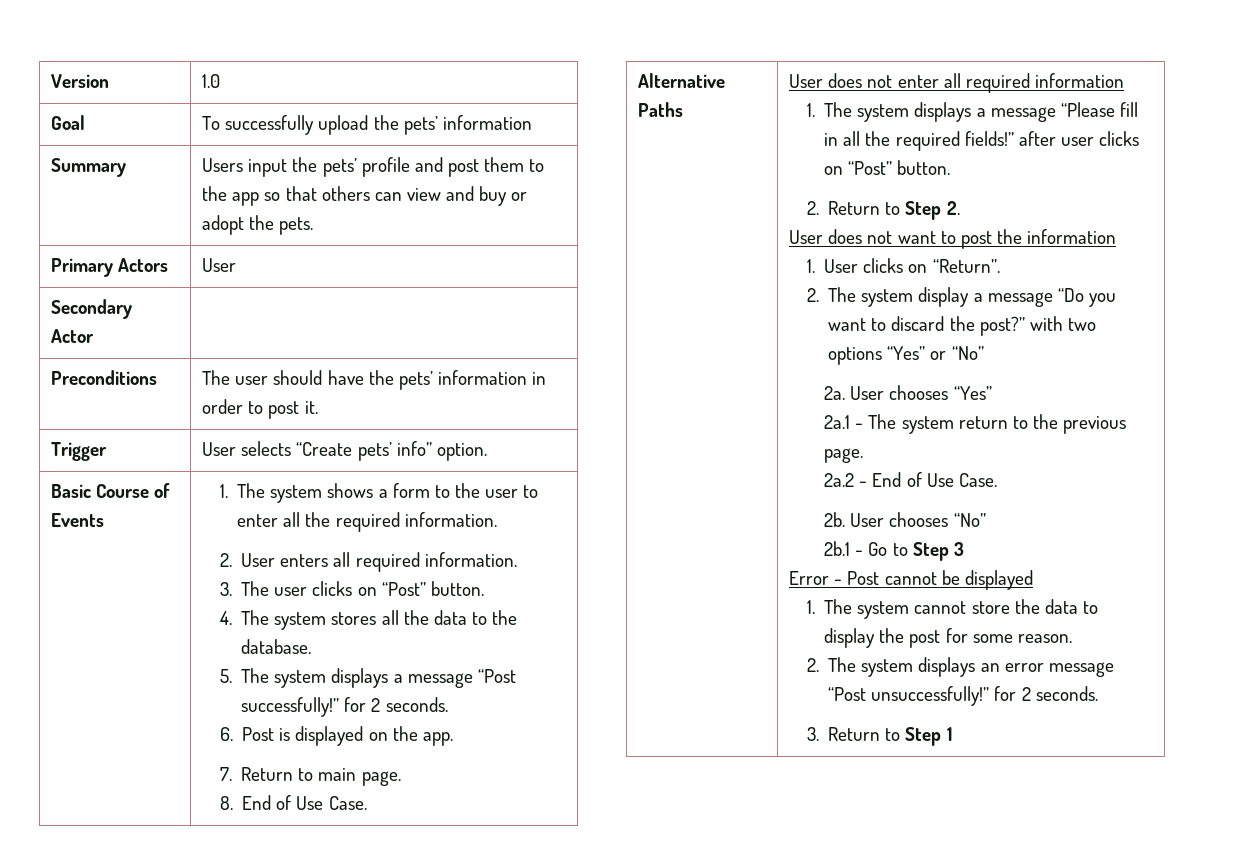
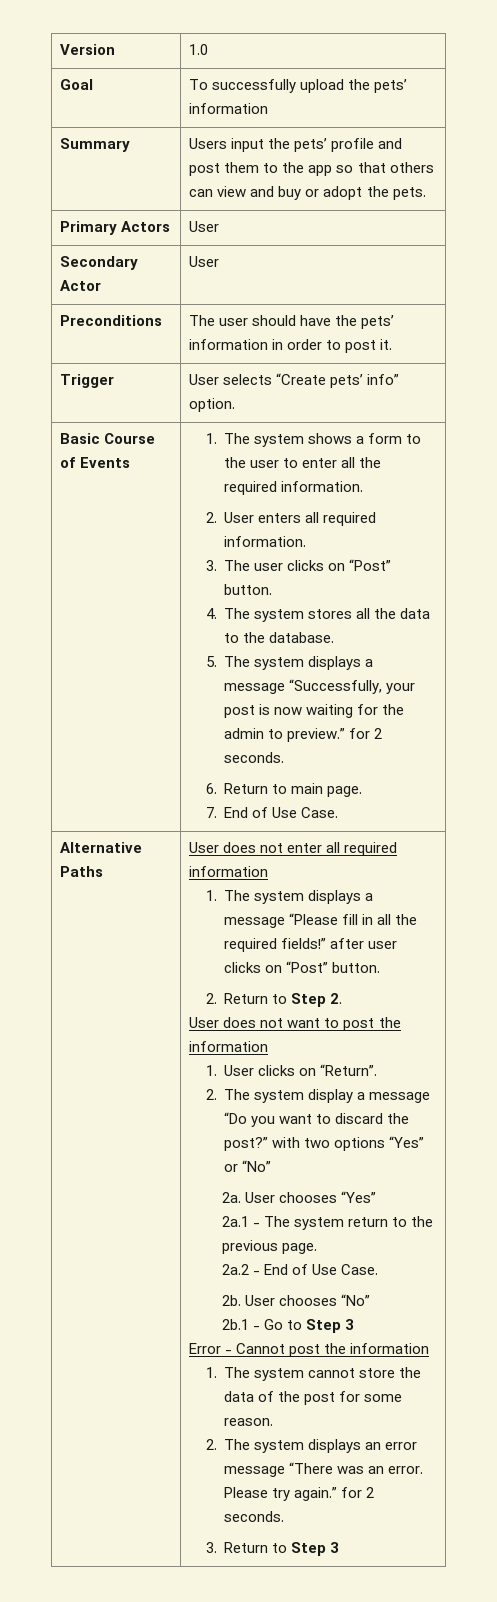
- Secondary Actor |
+ Secondary Actor | User
- 5. The system displays a message “Post successfully!” for 2 seconds.
- 6. Post is displayed on the app.
- 7. Return to main page.
+ 5. The system displays a message “Successfully, your post is now waiting for the admin to preview.” for 2 seconds.
+ 6. Return to main page.
- 8. End of Use Case.
+ 7. End of Use Case.
- Error - Post cannot be displayed
+ Error - Cannot post the information
- 1. The system cannot store the data to display the post for some reason.
+ 1. The system cannot store the data of the post for some reason.
- 2. The system displays an error message “Post unsuccessfully!” for 2 seconds.
+ 2. The system displays an error message “There was an error. Please try again.” for 2 seconds.
- 3. Return to Step 1
+ 3. Return to Step 3

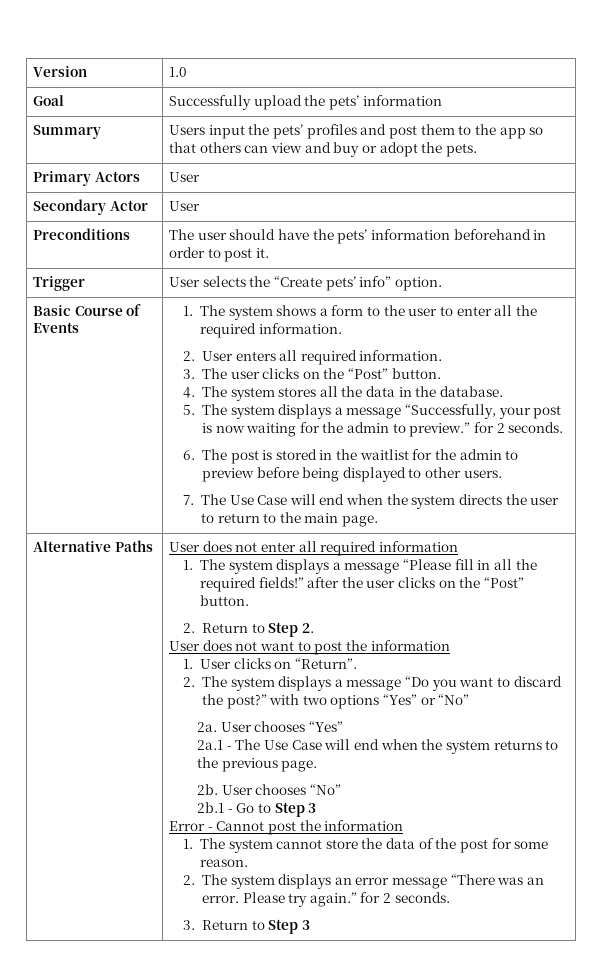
- Goal | To successfully upload the pets’ information
+ Goal | Successfully upload the pets’ information
- Summary | Users input the pets’ profile and post them to the app so that others can view and buy or adopt the pets.
+ Summary | Users input the pets’ profiles and post them to the app so that others can view and buy or adopt the pets.
- Preconditions | The user should have the pets’ information in order to post it.
+ Preconditions | The user should have the pets’ information beforehand in order to post it.
- Trigger | User selects “Create pets’ info” option.
+ Trigger | User selects the “Create pets’ info” option.
- 3. The user clicks on “Post” button.
+ 3. The user clicks on the “Post” button.
- 4. The system stores all the data to the database.
+ 4. The system stores all the data in the database.
- 6. Return to main page.
- 7. End of Use Case.
+ 6. The post is stored in the waitlist for the admin to preview before being displayed to other users.
+ 7. The Use Case will end when the system directs the user to return to the main page.
- 1. The system displays a message “Please fill in all the required fields!” after user clicks on “Post” button.
+ 1. The system displays a message “Please fill in all the required fields!” after the user clicks on the “Post” button.
- 2. The system display a message “Do you want to discard the post?” with two options “Yes” or “No”
+ 2. The system displays a message “Do you want to discard the post?” with two options “Yes” or “No”
- 2a.1 - The system return to the previous page.
- 2a.2 - End of Use Case.
+ 2a.1 - The Use Case will end when the system returns to the previous page.

